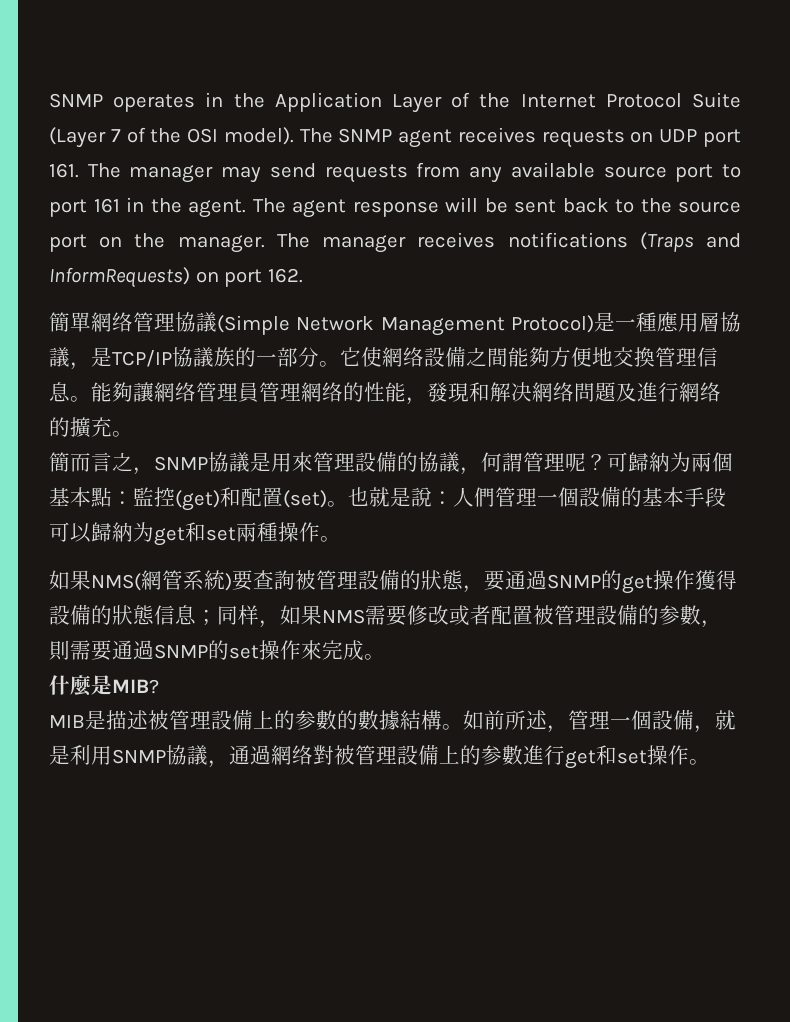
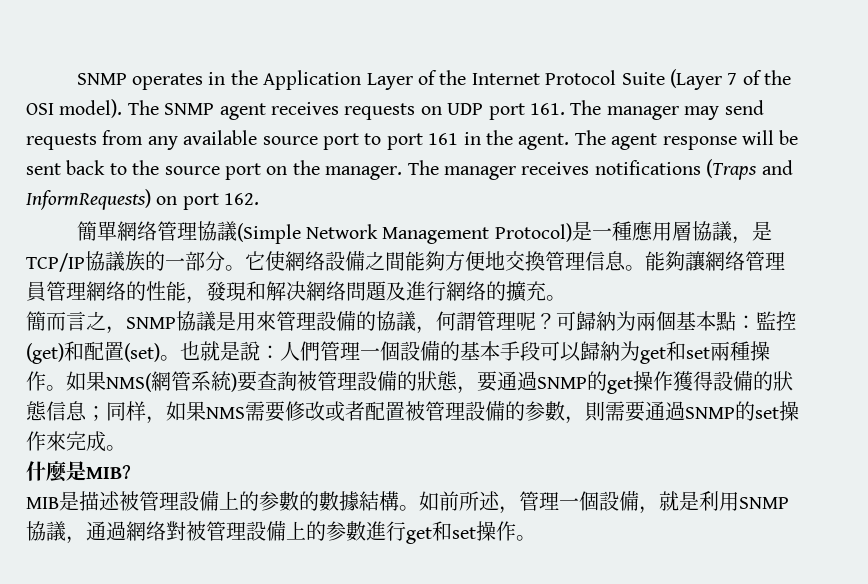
- 也就是說：人們管理一個設備的基本手段可以歸納为get和set兩種操作。
- 如果NMS(網管系統)要查詢被管理設備的狀態，要通過SNMP的get操作獲得設備的狀態信息；同样，如果NMS需要修改或者配置被管理設備的参數，則需要通過SNMP的set操作來完成。
+ 也就是說：人們管理一個設備的基本手段可以歸納为get和set兩種操作。如果NMS(網管系統)要查詢被管理設備的狀態，要通過SNMP的get操作獲得設備的狀態信息；同样，如果NMS需要修改或者配置被管理設備的参數，則需要通過SNMP的set操作來完成。

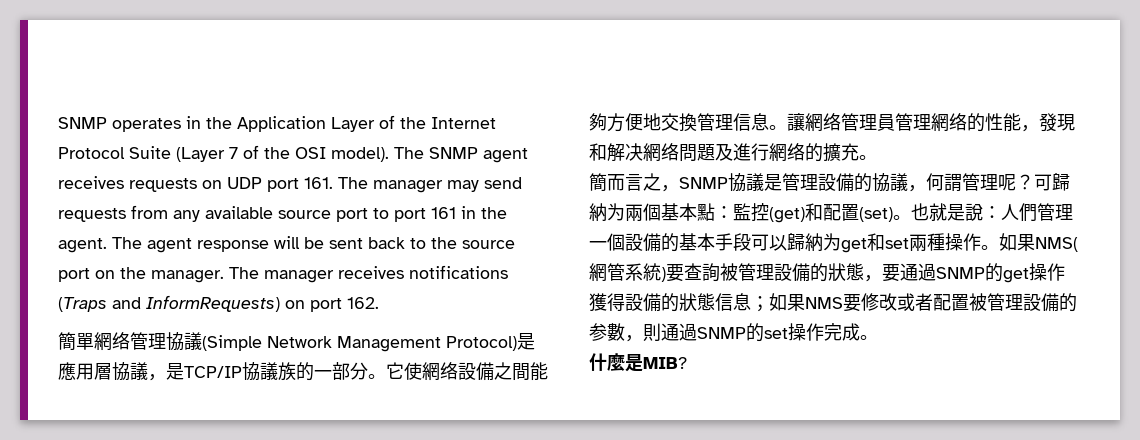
- 簡單網络管理協議(Simple Network Management Protocol)是一種應用層協議，是TCP/IP協議族的一部分。
+ 簡單網络管理協議(Simple Network Management Protocol)是應用層協議，是TCP/IP協議族的一部分。
- 能夠讓網络管理員管理網络的性能，發現和解决網络問題及進行網络的擴充。
+ 讓網络管理員管理網络的性能，發現和解决網络問題及進行網络的擴充。
- 簡而言之，SNMP協議是用來管理設備的協議，何謂管理呢？
+ 簡而言之，SNMP協議是管理設備的協議，何謂管理呢？
- 如果NMS(網管系統)要查詢被管理設備的狀態，要通過SNMP的get操作獲得設備的狀態信息；同样，如果NMS需要修改或者配置被管理設備的参數，則需要通過SNMP的set操作來完成。
+ 如果NMS(網管系統)要查詢被管理設備的狀態，要通過SNMP的get操作獲得設備的狀態信息；如果NMS要修改或者配置被管理設備的参數，則通過SNMP的set操作完成。
- MIB是描述被管理設備上的参數的數據結構。如前所述，管理一個設備，就是利用SNMP協議，通過網络對被管理設備上的参數進行get和set操作。

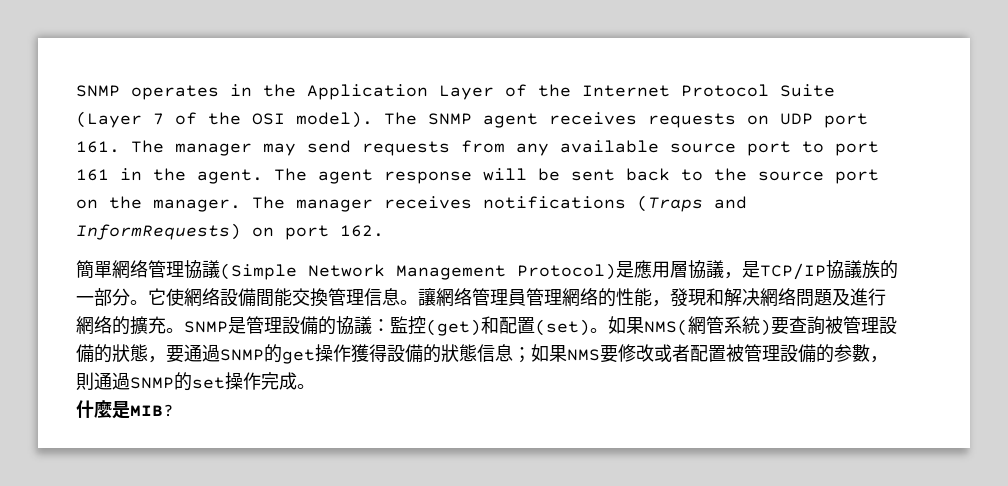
- 它使網络設備之間能夠方便地交換管理信息。
+ 它使網络設備間能交換管理信息。
- 讓網络管理員管理網络的性能，發現和解决網络問題及進行網络的擴充。
- 簡而言之，SNMP協議是管理設備的協議，何謂管理呢？可歸納为兩個基本點：監控(get)和配置(set)。
+ 讓網络管理員管理網络的性能，發現和解决網络問題及進行網络的擴充。SNMP是管理設備的協議：監控(get)和配置(set)。
- 也就是說：人們管理一個設備的基本手段可以歸納为get和set兩種操作。

